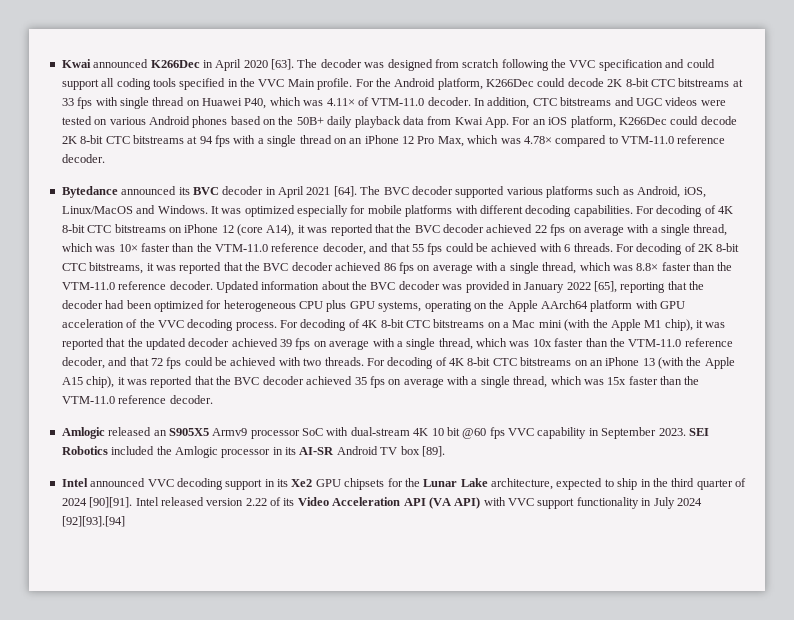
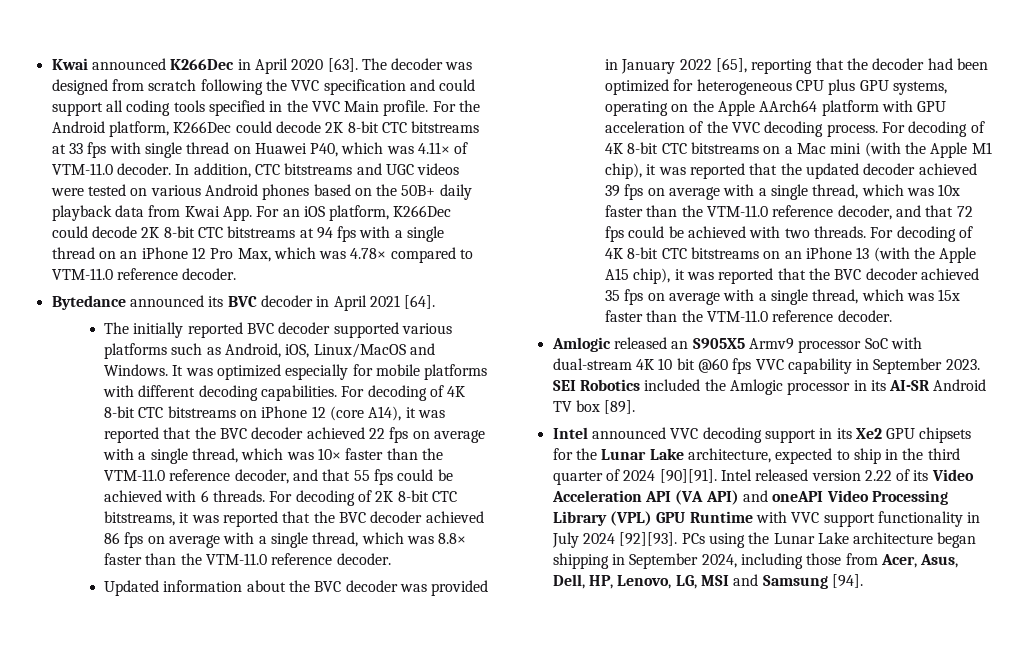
- Bytedance announced its BVC decoder in April 2021 [64]. The BVC decoder supported various platforms such as Android, iOS, Linux/MacOS and Windows.
+ Bytedance announced its BVC decoder in April 2021 [64].
+ The initially reported BVC decoder supported various platforms such as Android, iOS, Linux/MacOS and Windows.
- For decoding of 2K 8-bit CTC bitstreams, it was reported that the BVC decoder achieved 86 fps on average with a single thread, which was 8.8× faster than the VTM-11.0 reference decoder. Updated information about the BVC decoder was provided in January 2022 [65], reporting that the decoder had been optimized for heterogeneous CPU plus GPU systems, operating on the Apple AArch64 platform with GPU acceleration of the VVC decoding process.
+ For decoding of 2K 8-bit CTC bitstreams, it was reported that the BVC decoder achieved 86 fps on average with a single thread, which was 8.8× faster than the VTM-11.0 reference decoder.
+ Updated information about the BVC decoder was provided in January 2022 [65], reporting that the decoder had been optimized for heterogeneous CPU plus GPU systems, operating on the Apple AArch64 platform with GPU acceleration of the VVC decoding process.
- Intel released version 2.22 of its Video Acceleration API (VA API) with VVC support functionality in July 2024 [92][93].[94]
+ Intel released version 2.22 of its Video Acceleration API (VA API) and oneAPI Video Processing Library (VPL) GPU Runtime with VVC support functionality in July 2024 [92][93]. PCs using the Lunar Lake architecture began shipping in September 2024, including those from Acer, Asus, Dell, HP, Lenovo, LG, MSI and Samsung [94].

